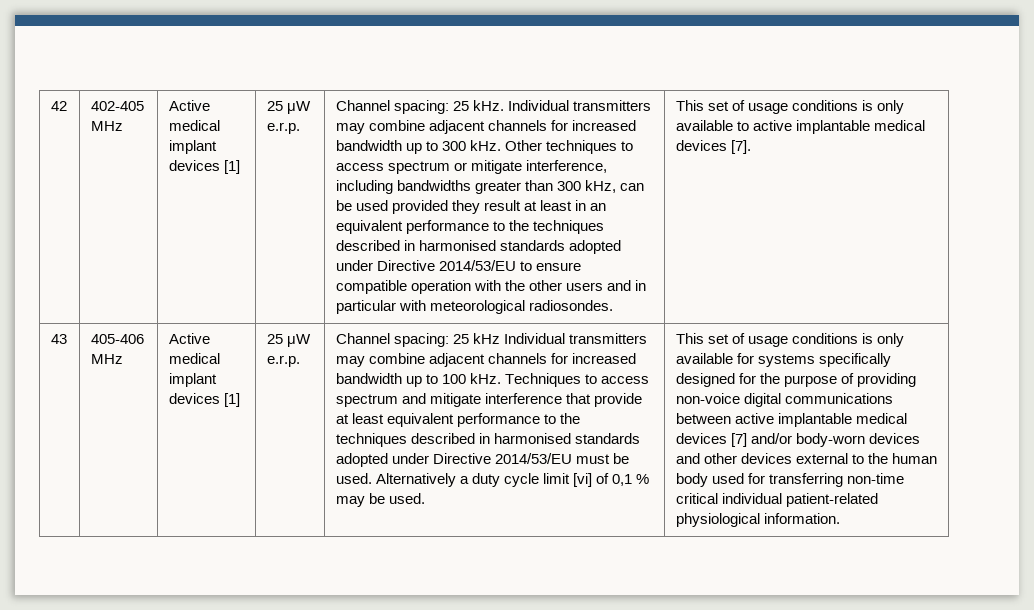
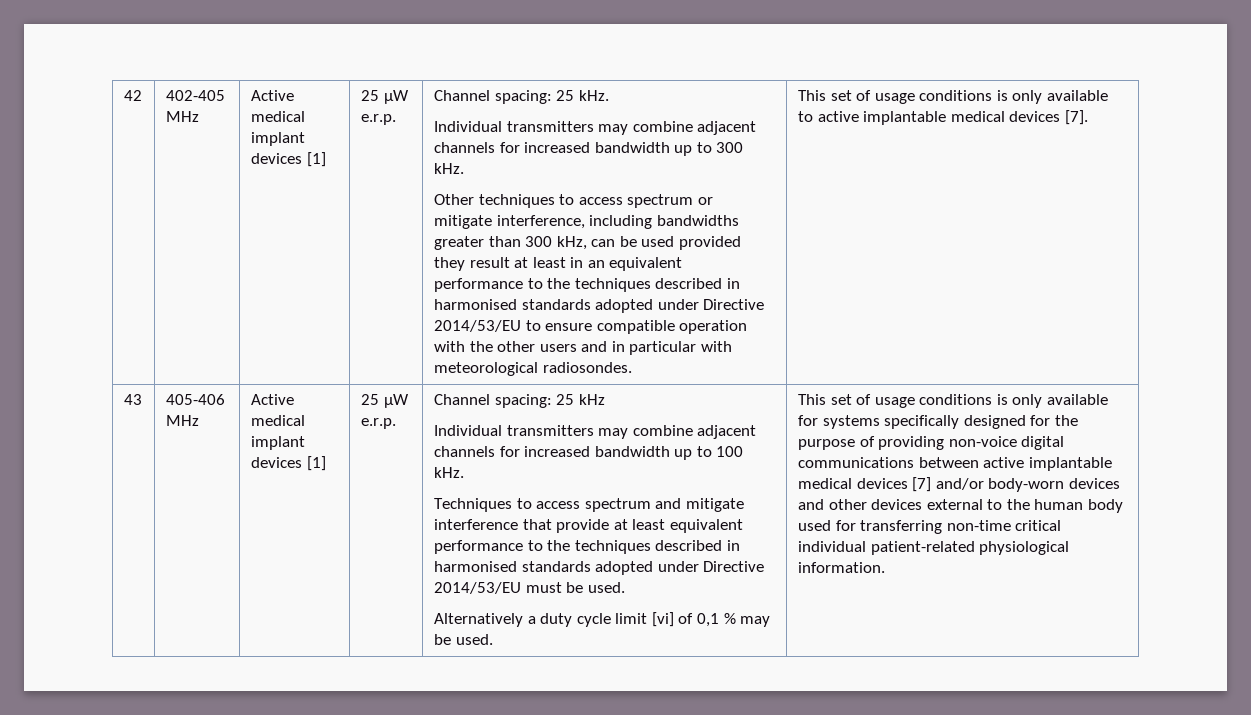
- 25 kHz. Individual transmitters may combine adjacent channels for increased bandwidth up to 300 kHz. Other techniques to access spectrum or mitigate interference, including bandwidths greater than 300 kHz, can be used provided they result at least in an equivalent performance to the techniques described in harmonised standards adopted under Directive 2014/53/EU to ensure compatible operation with the other users and in particular with meteorological radiosondes.
+ 25 kHz.
+ Individual transmitters may combine adjacent channels for increased bandwidth up to 300 kHz.
+ Other techniques to access spectrum or mitigate interference, including bandwidths greater than 300 kHz, can be used provided they result at least in an equivalent performance to the techniques described in harmonised standards adopted under Directive 2014/53/EU to ensure compatible operation with the other users and in particular with meteorological radiosondes.
- Channel spacing: 25 kHz Individual transmitters may combine adjacent channels for increased bandwidth up to 100 kHz. Techniques to access spectrum and mitigate interference that provide at least equivalent performance to the techniques described in harmonised standards adopted under Directive 2014/53/EU must be used. Alternatively a duty cycle limit [vi] of 0,1 % may be used.
+ Channel spacing: 25 kHz
+ Individual transmitters may combine adjacent channels for increased bandwidth up to 100 kHz.
+ Techniques to access spectrum and mitigate interference that provide at least equivalent performance to the techniques described in harmonised standards adopted under Directive 2014/53/EU must be used.
+ Alternatively a duty cycle limit [vi] of 0,1 % may be used.

